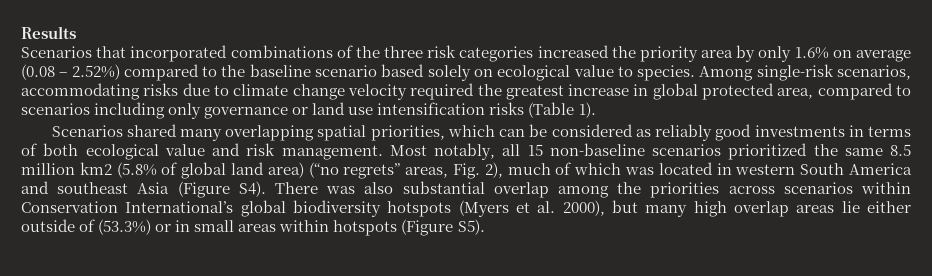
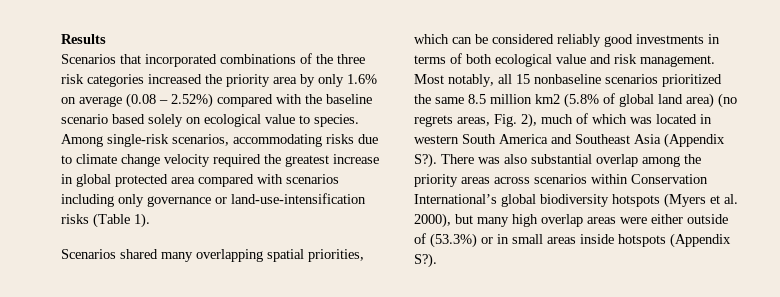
- Scenarios that incorporated combinations of the three risk categories increased the priority area by only 1.6% on average (0.08 – 2.52%) compared to the baseline scenario based solely on ecological value to species.
+ Scenarios that incorporated combinations of the three risk categories increased the priority area by only 1.6% on average (0.08 – 2.52%) compared with the baseline scenario based solely on ecological value to species.
- Among single-risk scenarios, accommodating risks due to climate change velocity required the greatest increase in global protected area, compared to scenarios including only governance or land use intensification risks (Table 1).
+ Among single-risk scenarios, accommodating risks due to climate change velocity required the greatest increase in global protected area compared with scenarios including only governance or land-use-intensification risks (Table 1).
- Scenarios shared many overlapping spatial priorities, which can be considered as reliably good investments in terms of both ecological value and risk management.
+ Scenarios shared many overlapping spatial priorities, which can be considered reliably good investments in terms of both ecological value and risk management.
- Most notably, all 15 non-baseline scenarios prioritized the same 8.5 million km2 (5.8% of global land area) (“no regrets” areas, Fig. 2), much of which was located in western South America and southeast Asia (Figure S4). There was also substantial overlap among the priorities across scenarios within Conservation International’s global biodiversity hotspots (Myers et al. 2000), but many high overlap areas lie either outside of (53.3%) or in small areas within hotspots (Figure S5).
+ Most notably, all 15 nonbaseline scenarios prioritized the same 8.5 million km2 (5.8% of global land area) (no regrets areas, Fig. 2), much of which was located in western South America and Southeast Asia (Appendix S?). There was also substantial overlap among the priority areas across scenarios within Conservation International’s global biodiversity hotspots (Myers et al. 2000), but many high overlap areas were either outside of (53.3%) or in small areas inside hotspots (Appendix S?).

